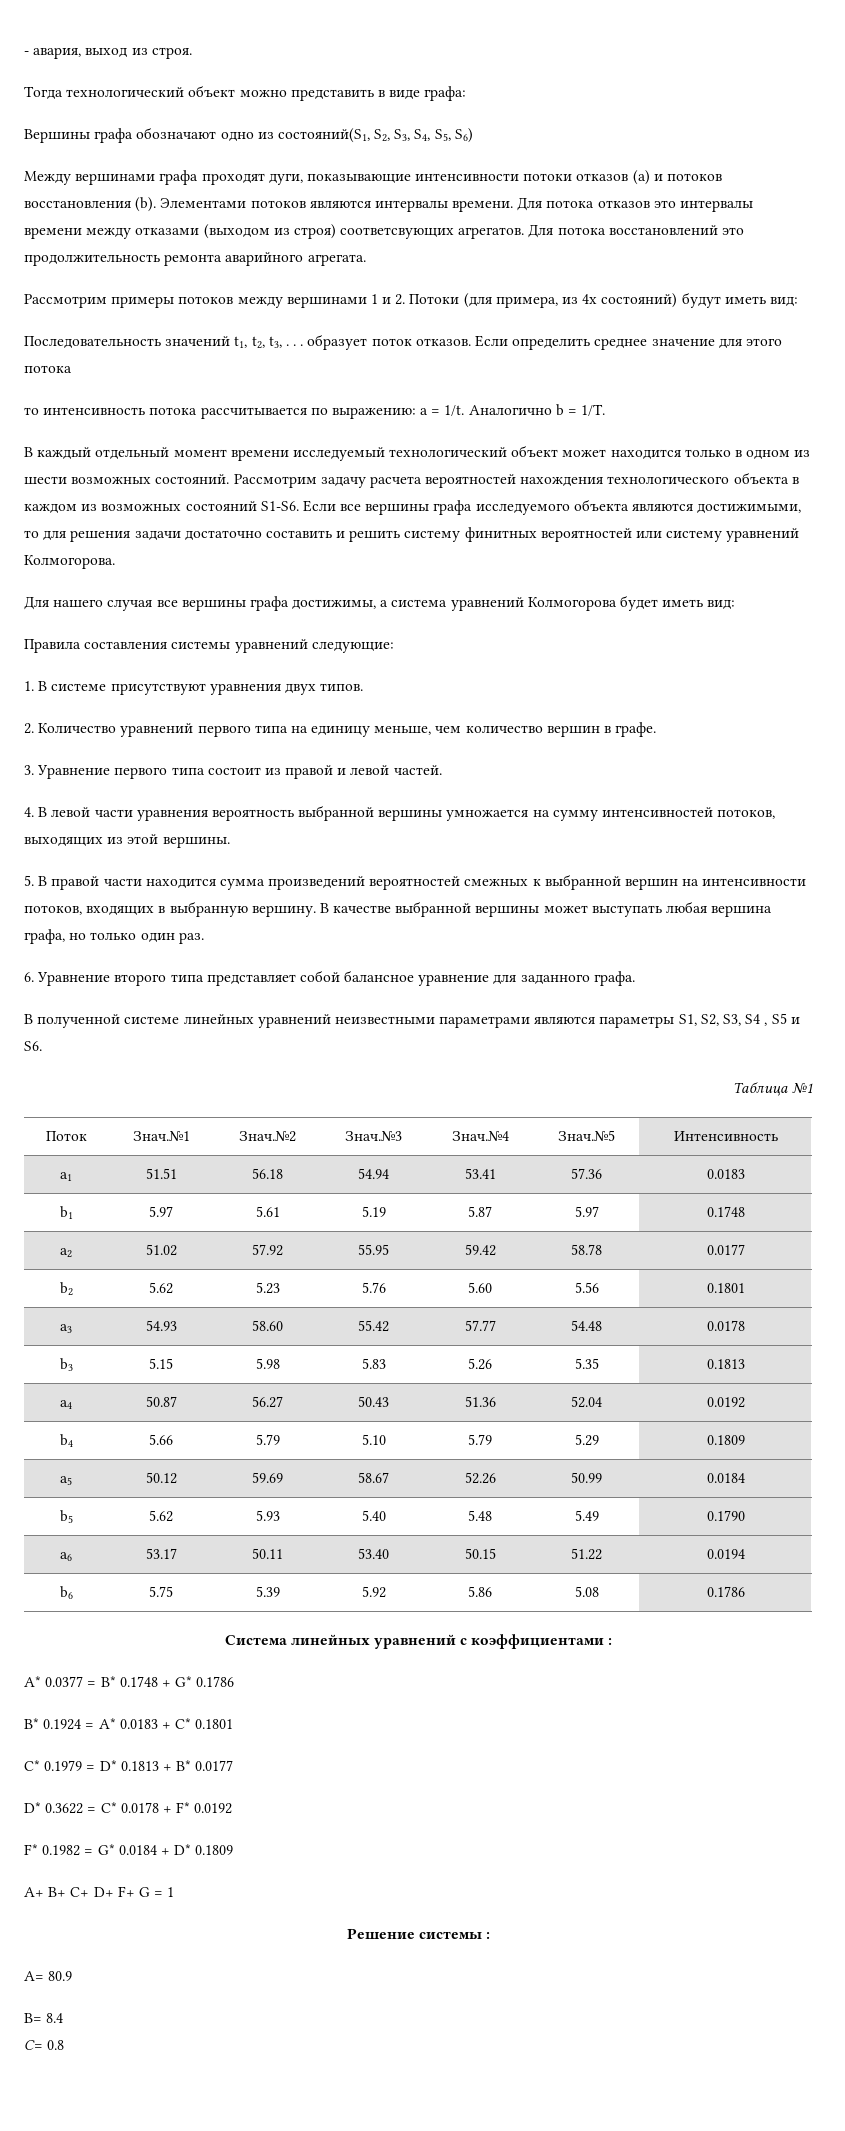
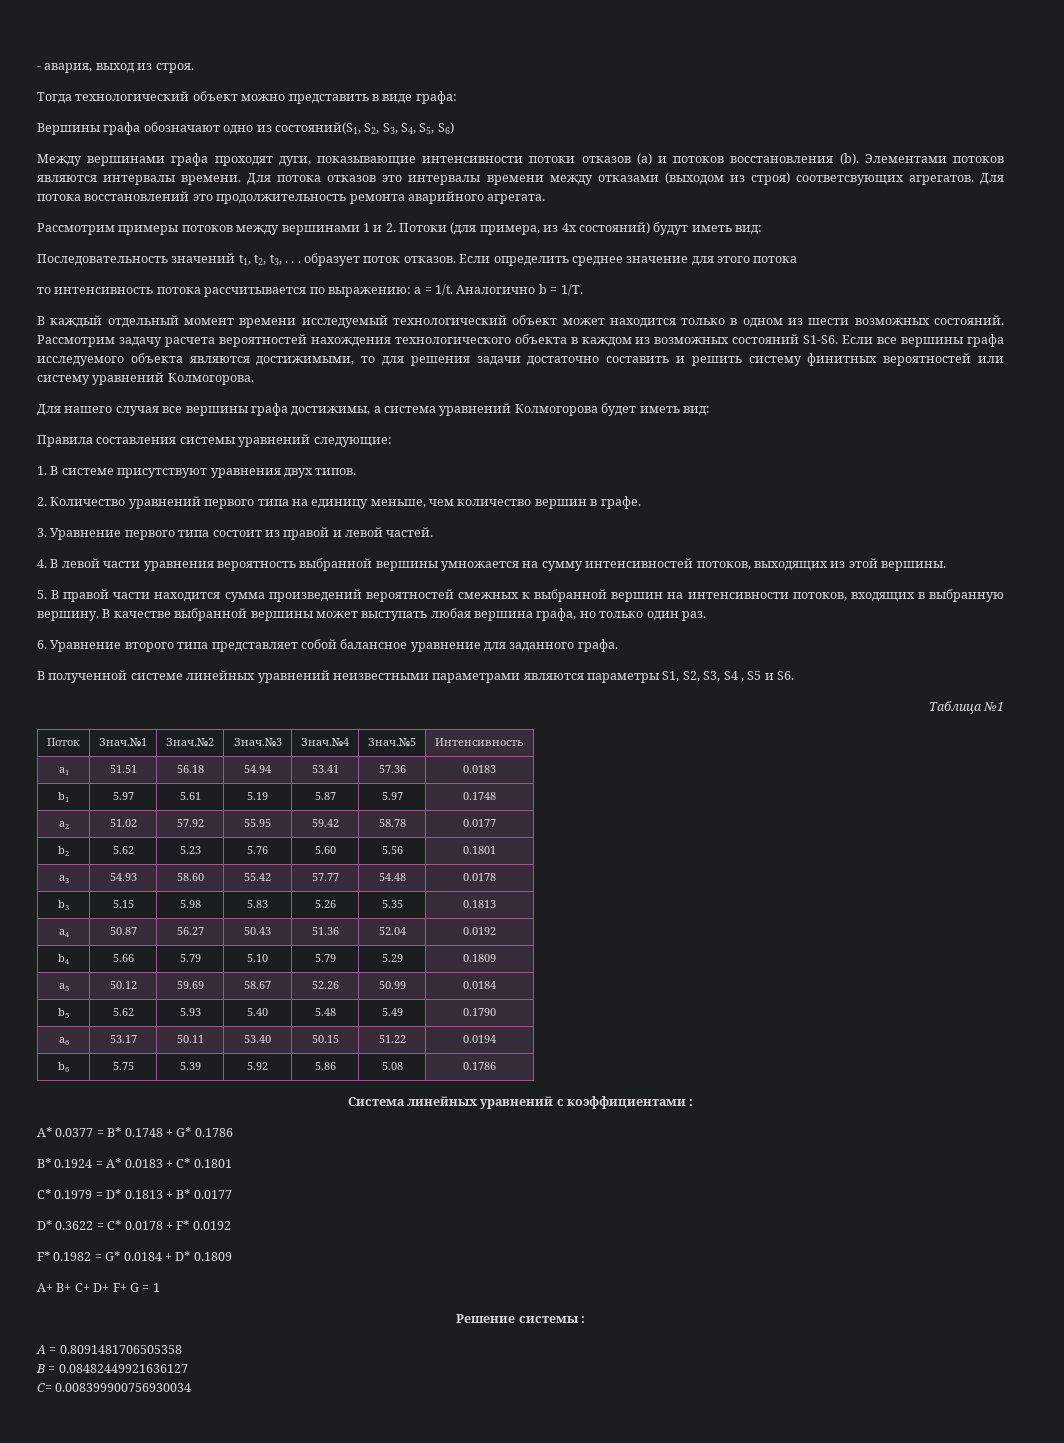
- A= 80.9
- B= 8.4
+ A = 0.8091481706505358
+ B = 0.08482449921636127
- C= 0.8
+ C= 0.008399900756930034

